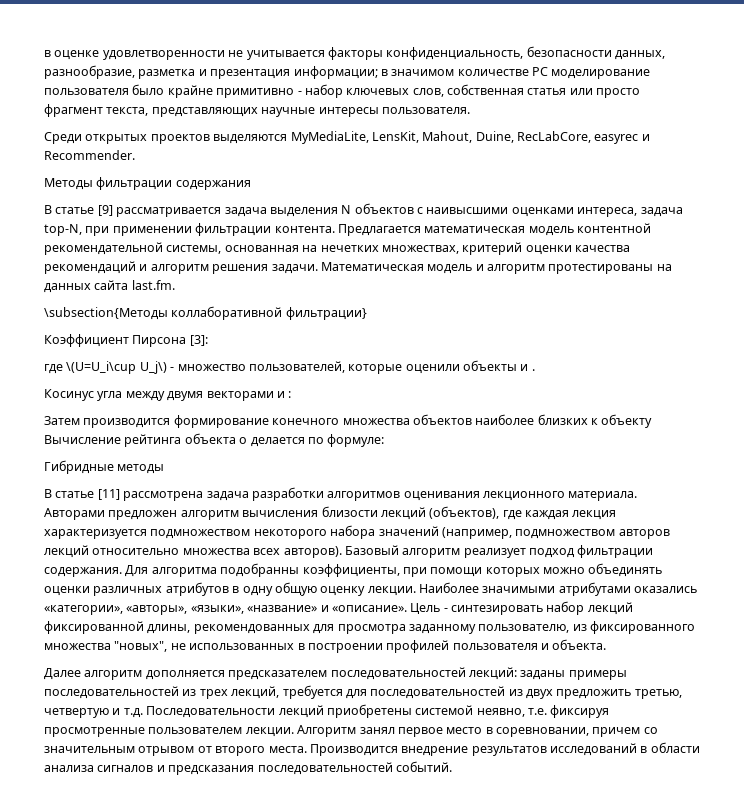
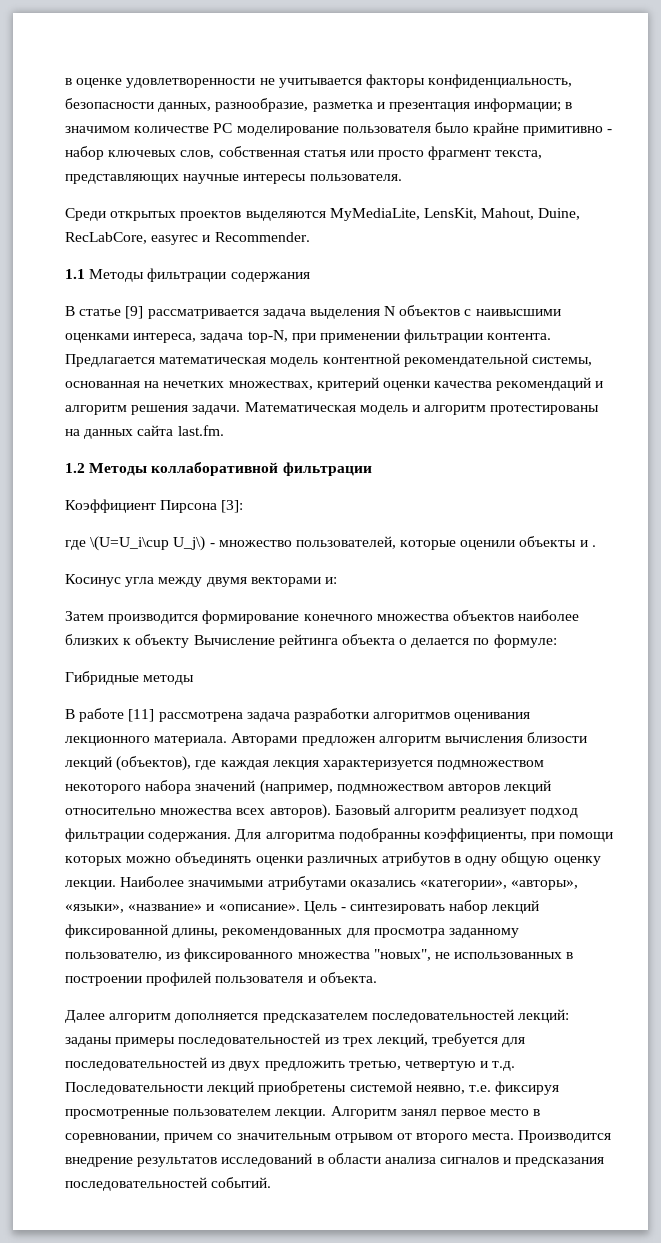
- Методы фильтрации содержания
+ 1.1 Методы фильтрации содержания
- \subsection{Методы коллаборативной фильтрации}
+ 1.2 Методы коллаборативной фильтрации
- Косинус угла между двумя векторами и :
+ Косинус угла между двумя векторами и:
- В статье [11] рассмотрена задача разработки алгоритмов оценивания лекционного материала.
+ В работе [11] рассмотрена задача разработки алгоритмов оценивания лекционного материала.

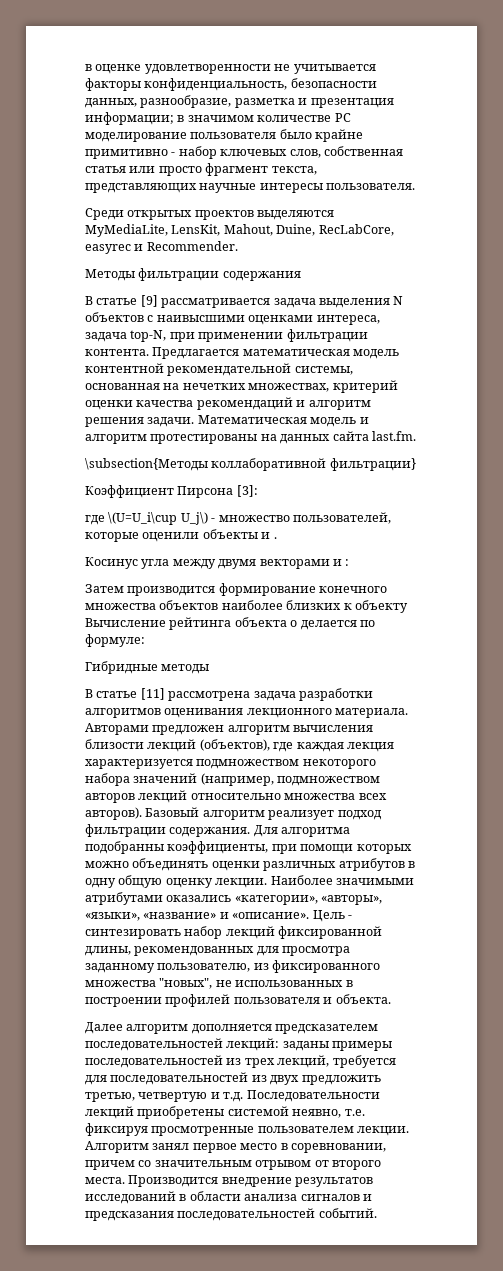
- 1.1 Методы фильтрации содержания
+ Методы фильтрации содержания
- 1.2 Методы коллаборативной фильтрации
+ \subsection{Методы коллаборативной фильтрации}
- Косинус угла между двумя векторами и:
+ Косинус угла между двумя векторами и :
- В работе [11] рассмотрена задача разработки алгоритмов оценивания лекционного материала.
+ В статье [11] рассмотрена задача разработки алгоритмов оценивания лекционного материала.

